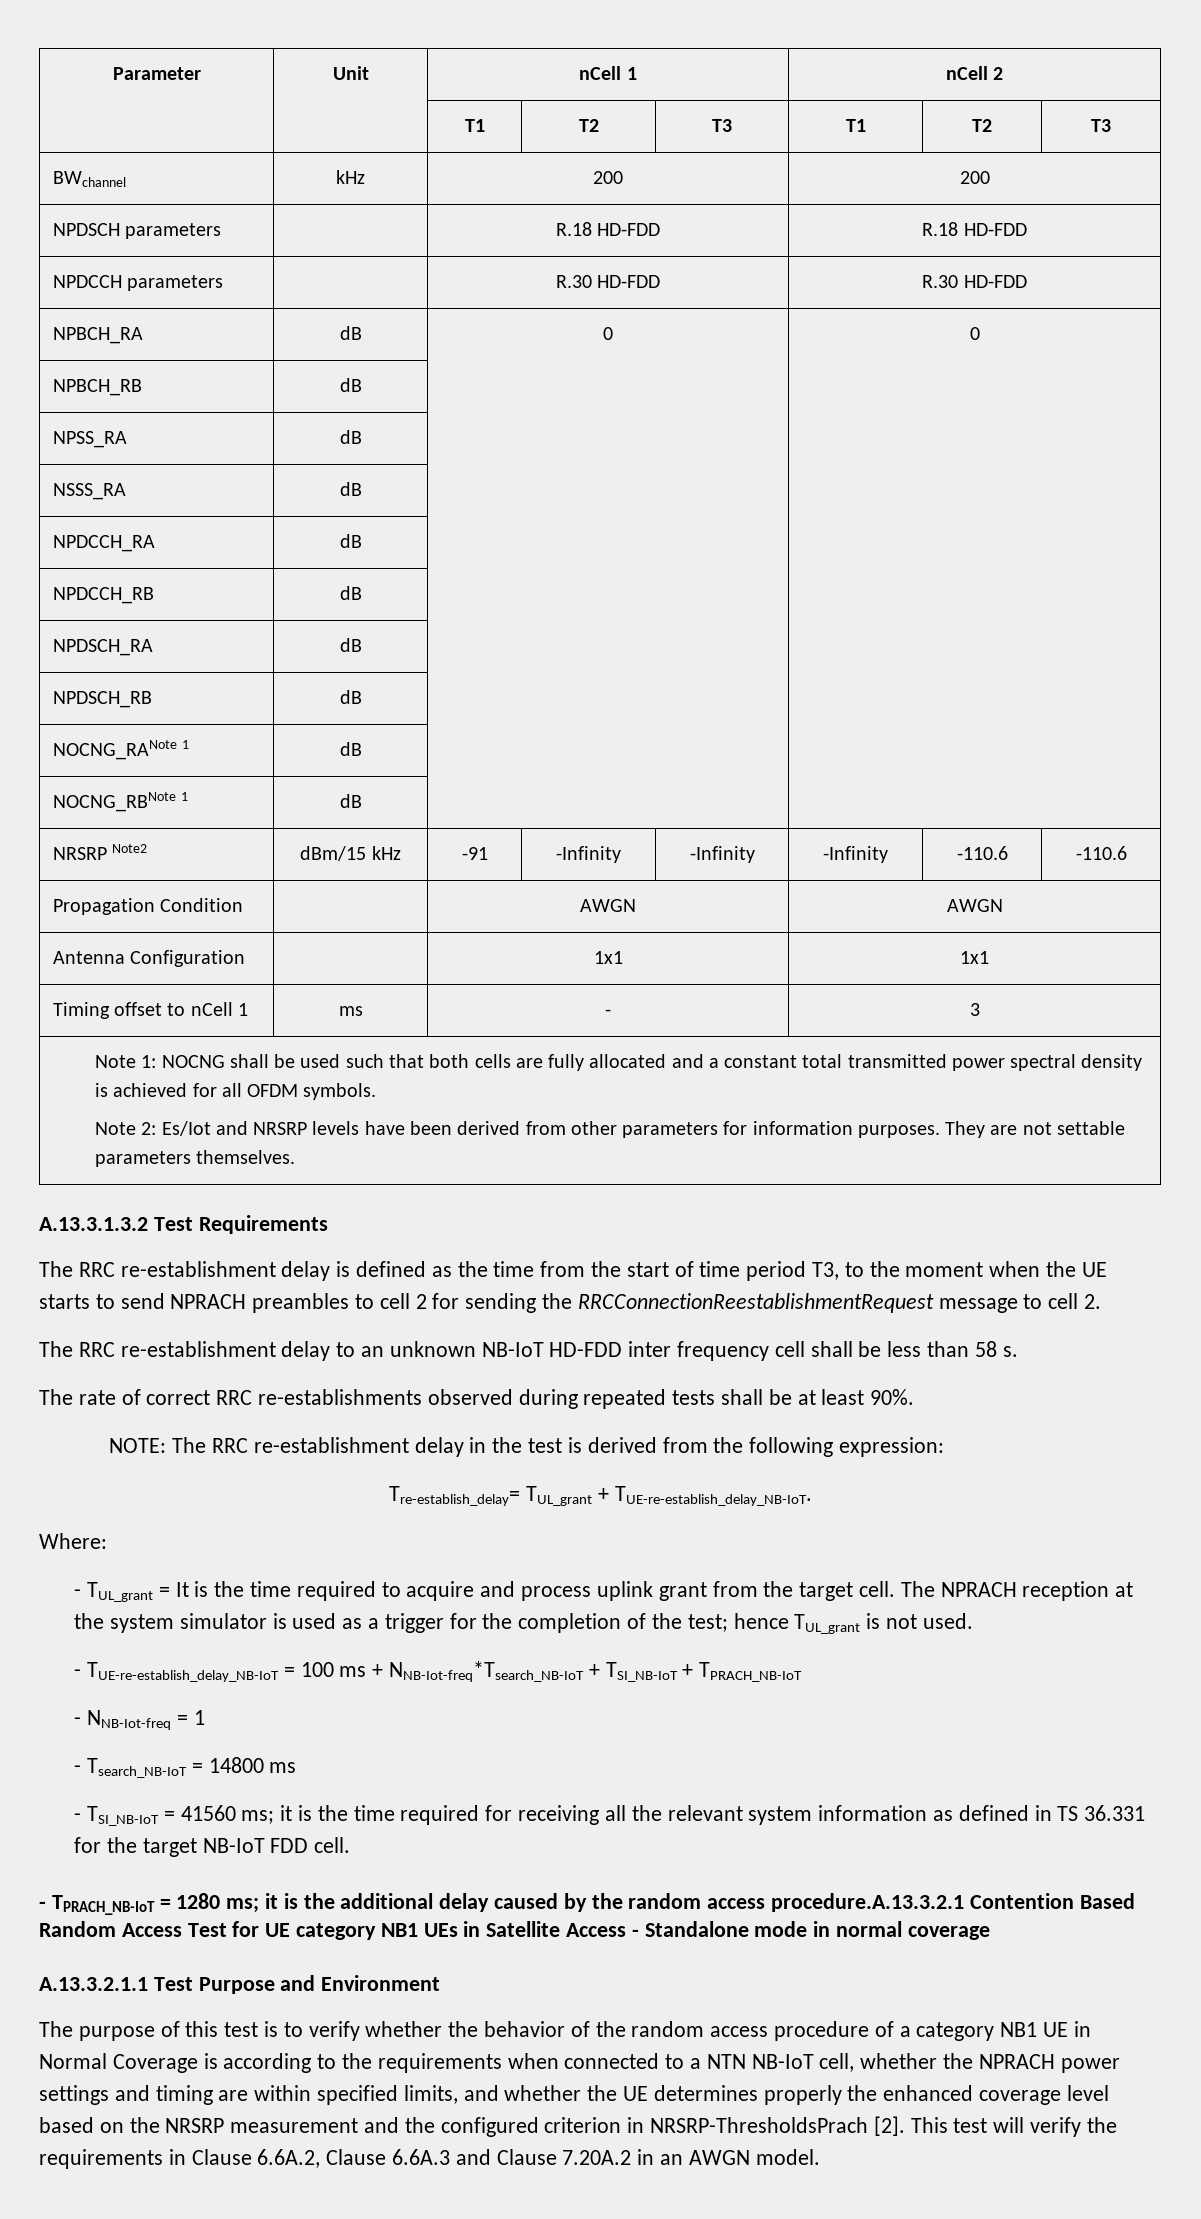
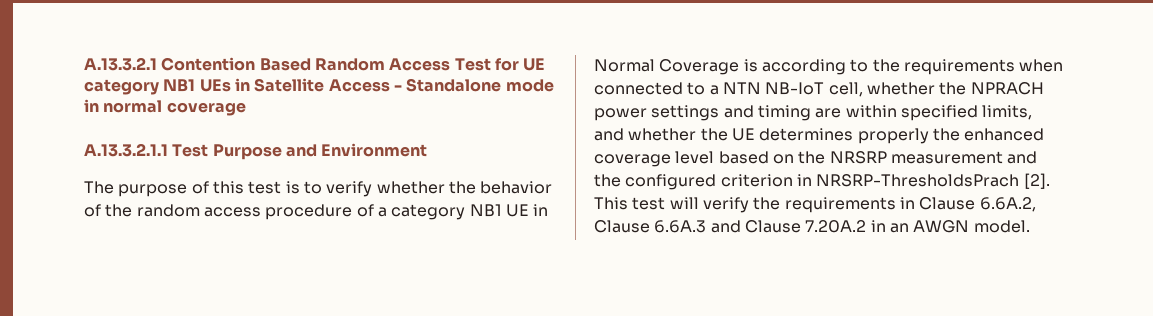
- Parameter | Unit | nCell 1 | nCell 2
- | | T1 | T2 | T3 | T1 | T2 | T3
- BWchannel | kHz | 200 | 200
- NPDSCH parameters | | R.18 HD-FDD | R.18 HD-FDD
- NPDCCH parameters | | R.30 HD-FDD | R.30 HD-FDD
- NPBCH_RA | dB | 0 | 0
- NPBCH_RB | dB | |
- NPSS_RA | dB | |
- NSSS_RA | dB | |
- NPDCCH_RA | dB | |
- NPDCCH_RB | dB | |
- NPDSCH_RA | dB | |
- NPDSCH_RB | dB | |
- NOCNG_RANote 1 | dB | |
- NOCNG_RBNote 1 | dB | |
- NRSRP Note2 | dBm/15 kHz | -91 | -Infinity | -Infinity | -Infinity | -110.6 | -110.6
- Propagation Condition | | AWGN | AWGN
- Antenna Configuration | | 1x1 | 1x1
- Timing offset to nCell 1 | ms | - | 3
- Note 1: NOCNG shall be used such that both cells are fully allocated and a constant total transmitted power spectral density is achieved for all OFDM symbols.
- Note 2: Es/Iot and NRSRP levels have been derived from other parameters for information purposes. They are not settable parameters themselves.
- A.13.3.1.3.2 Test Requirements
- The RRC re-establishment delay is defined as the time from the start of time period T3, to the moment when the UE starts to send NPRACH preambles to cell 2 for sending the RRCConnectionReestablishmentRequest message to cell 2.
- The RRC re-establishment delay to an unknown NB-IoT HD-FDD inter frequency cell shall be less than 58 s.
- The rate of correct RRC re-establishments observed during repeated tests shall be at least 90%.
- NOTE: The RRC re-establishment delay in the test is derived from the following expression:
- Tre-establish_delay= TUL_grant + TUE-re-establish_delay_NB-IoT.
- Where:
- - TUL_grant = It is the time required to acquire and process uplink grant from the target cell. The NPRACH reception at the system simulator is used as a trigger for the completion of the test; hence TUL_grant is not used.
- - TUE-re-establish_delay_NB-IoT = 100 ms + NNB-Iot-freq*Tsearch_NB-IoT + TSI_NB-IoT + TPRACH_NB-IoT
- - NNB-Iot-freq = 1
- - Tsearch_NB-IoT = 14800 ms
- - TSI_NB-IoT = 41560 ms; it is the time required for receiving all the relevant system information as defined in TS 36.331 for the target NB-IoT FDD cell.
- - TPRACH_NB-IoT = 1280 ms; it is the additional delay caused by the random access procedure.A.13.3.2.1 Contention Based Random Access Test for UE category NB1 UEs in Satellite Access - Standalone mode in normal coverage
+ A.13.3.2.1 Contention Based Random Access Test for UE category NB1 UEs in Satellite Access - Standalone mode in normal coverage

